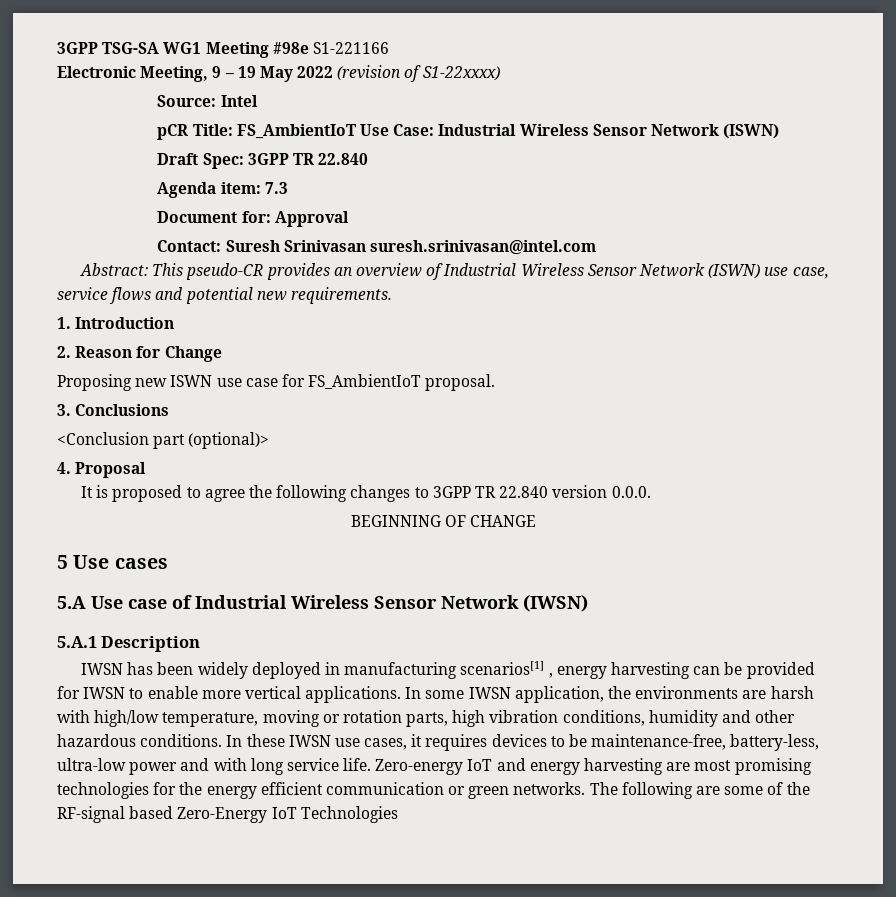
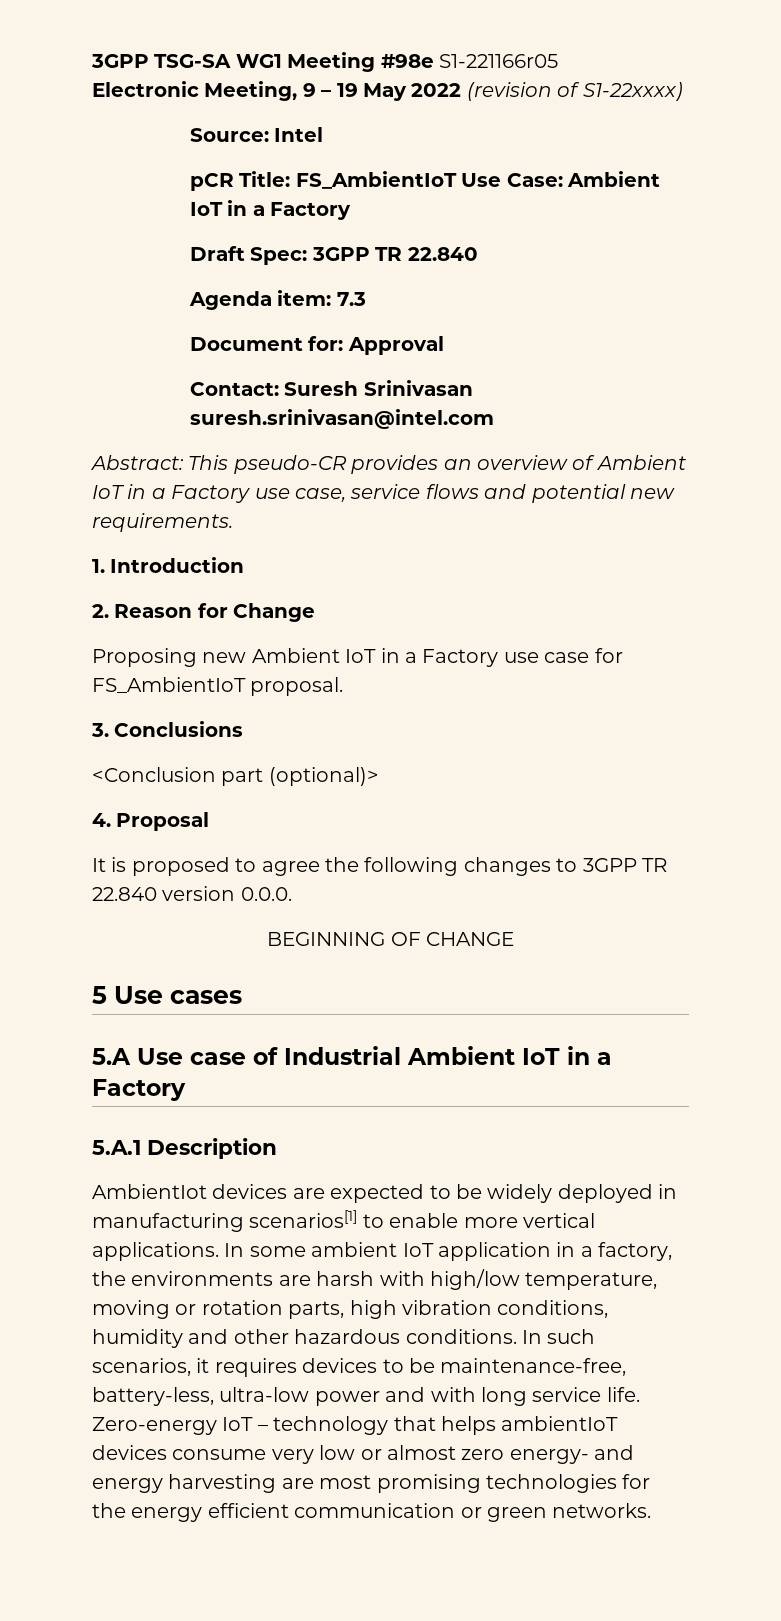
- 3GPP TSG-SA WG1 Meeting #98e S1-221166
+ 3GPP TSG-SA WG1 Meeting #98e S1-221166r05
- pCR Title: FS_AmbientIoT Use Case: Industrial Wireless Sensor Network (ISWN)
+ pCR Title: FS_AmbientIoT Use Case: Ambient IoT in a Factory
- Abstract: This pseudo-CR provides an overview of Industrial Wireless Sensor Network (ISWN) use case, service flows and potential new requirements.
+ Abstract: This pseudo-CR provides an overview of Ambient IoT in a Factory use case, service flows and potential new requirements.
- Proposing new ISWN use case for FS_AmbientIoT proposal.
+ Proposing new Ambient IoT in a Factory use case for FS_AmbientIoT proposal.
- 5.A Use case of Industrial Wireless Sensor Network (IWSN)
+ 5.A Use case of Industrial Ambient IoT in a Factory
  5.A.1 Description
- IWSN has been widely deployed in manufacturing scenarios[1] , energy harvesting can be provided for IWSN to enable more vertical applications.
+ AmbientIot devices are expected to be widely deployed in manufacturing scenarios[1] to enable more vertical applications.
- In some IWSN application, the environments are harsh with high/low temperature, moving or rotation parts, high vibration conditions, humidity and other hazardous conditions.
+ In some ambient IoT application in a factory, the environments are harsh with high/low temperature, moving or rotation parts, high vibration conditions, humidity and other hazardous conditions.
- In these IWSN use cases, it requires devices to be maintenance-free, battery-less, ultra-low power and with long service life.
+ In such scenarios, it requires devices to be maintenance-free, battery-less, ultra-low power and with long service life.
- Zero-energy IoT and energy harvesting are most promising technologies for the energy efficient communication or green networks. The following are some of the RF-signal based Zero-Energy IoT Technologies
+ Zero-energy IoT – technology that helps ambientIoT devices consume very low or almost zero energy- and energy harvesting are most promising technologies for the energy efficient communication or green networks.

